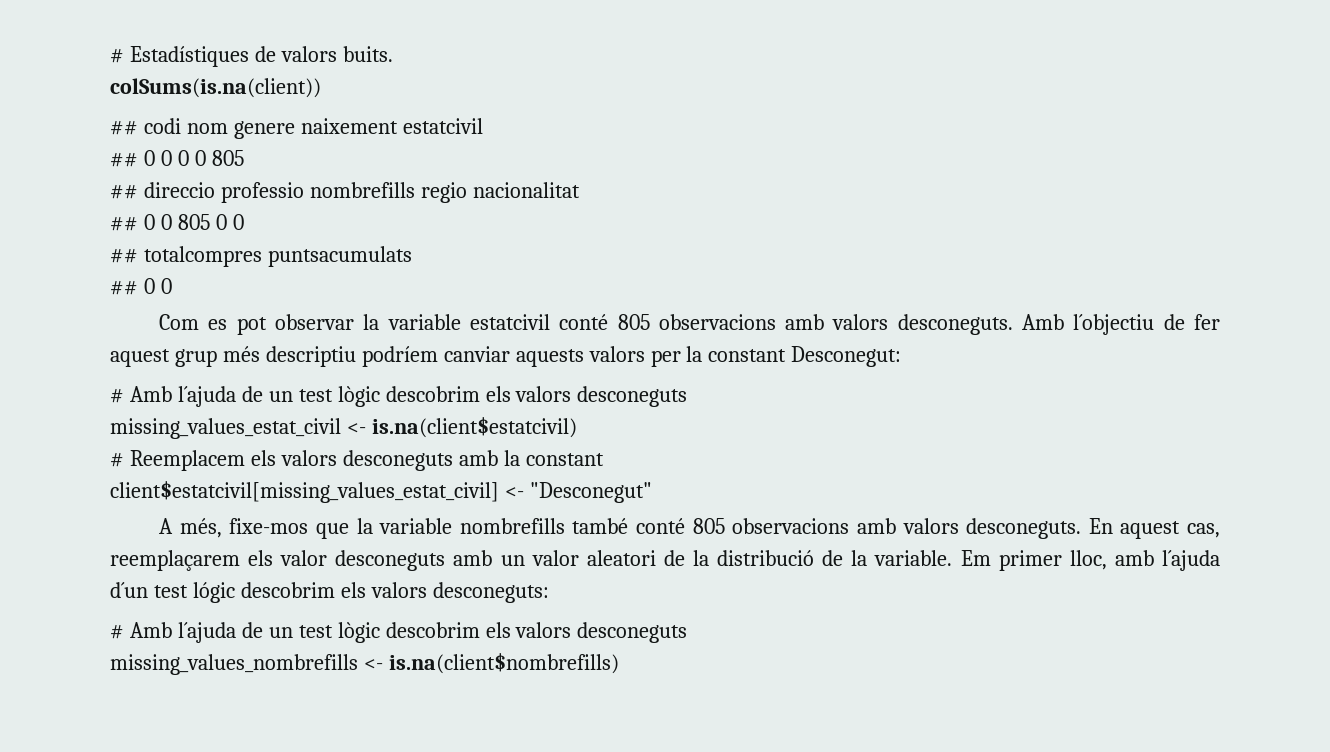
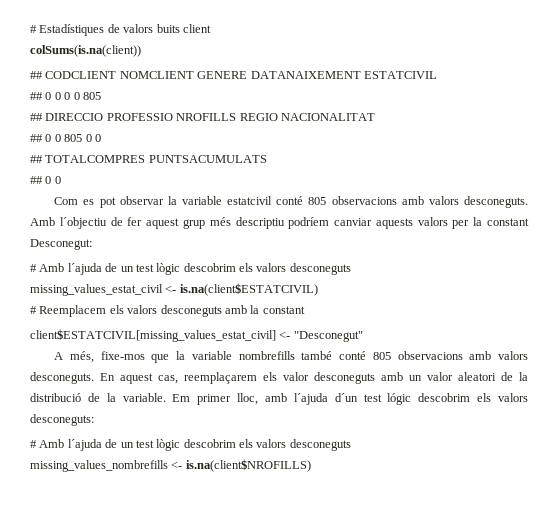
- # Estadístiques de valors buits.
+ # Estadístiques de valors buits client
- ## codi nom genere naixement estatcivil
+ ## CODCLIENT NOMCLIENT GENERE DATANAIXEMENT ESTATCIVIL
- ## direccio professio nombrefills regio nacionalitat
+ ## DIRECCIO PROFESSIO NROFILLS REGIO NACIONALITAT
- ## totalcompres puntsacumulats
+ ## TOTALCOMPRES PUNTSACUMULATS
- missing_values_estat_civil <- is.na(client$estatcivil)
+ missing_values_estat_civil <- is.na(client$ESTATCIVIL)
- client$estatcivil[missing_values_estat_civil] <- "Desconegut"
+ client$ESTATCIVIL[missing_values_estat_civil] <- "Desconegut"
- missing_values_nombrefills <- is.na(client$nombrefills)
+ missing_values_nombrefills <- is.na(client$NROFILLS)

